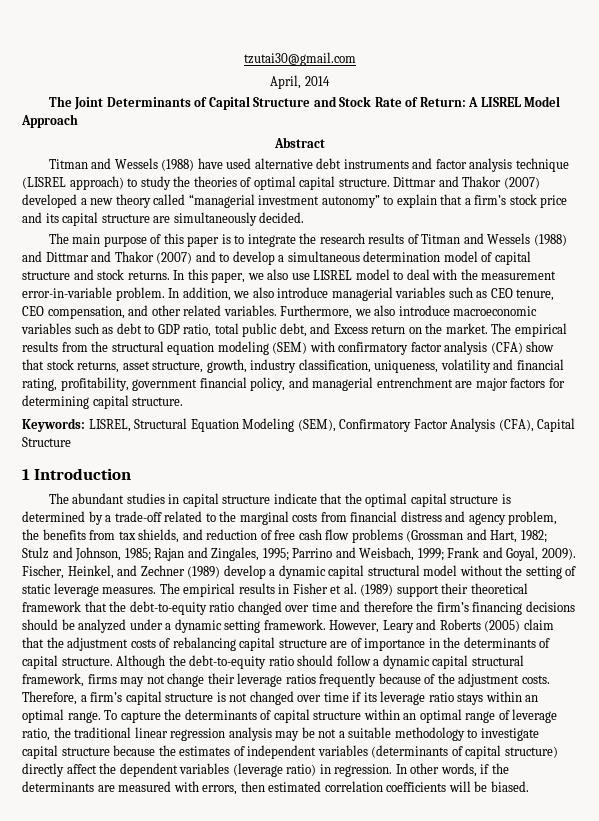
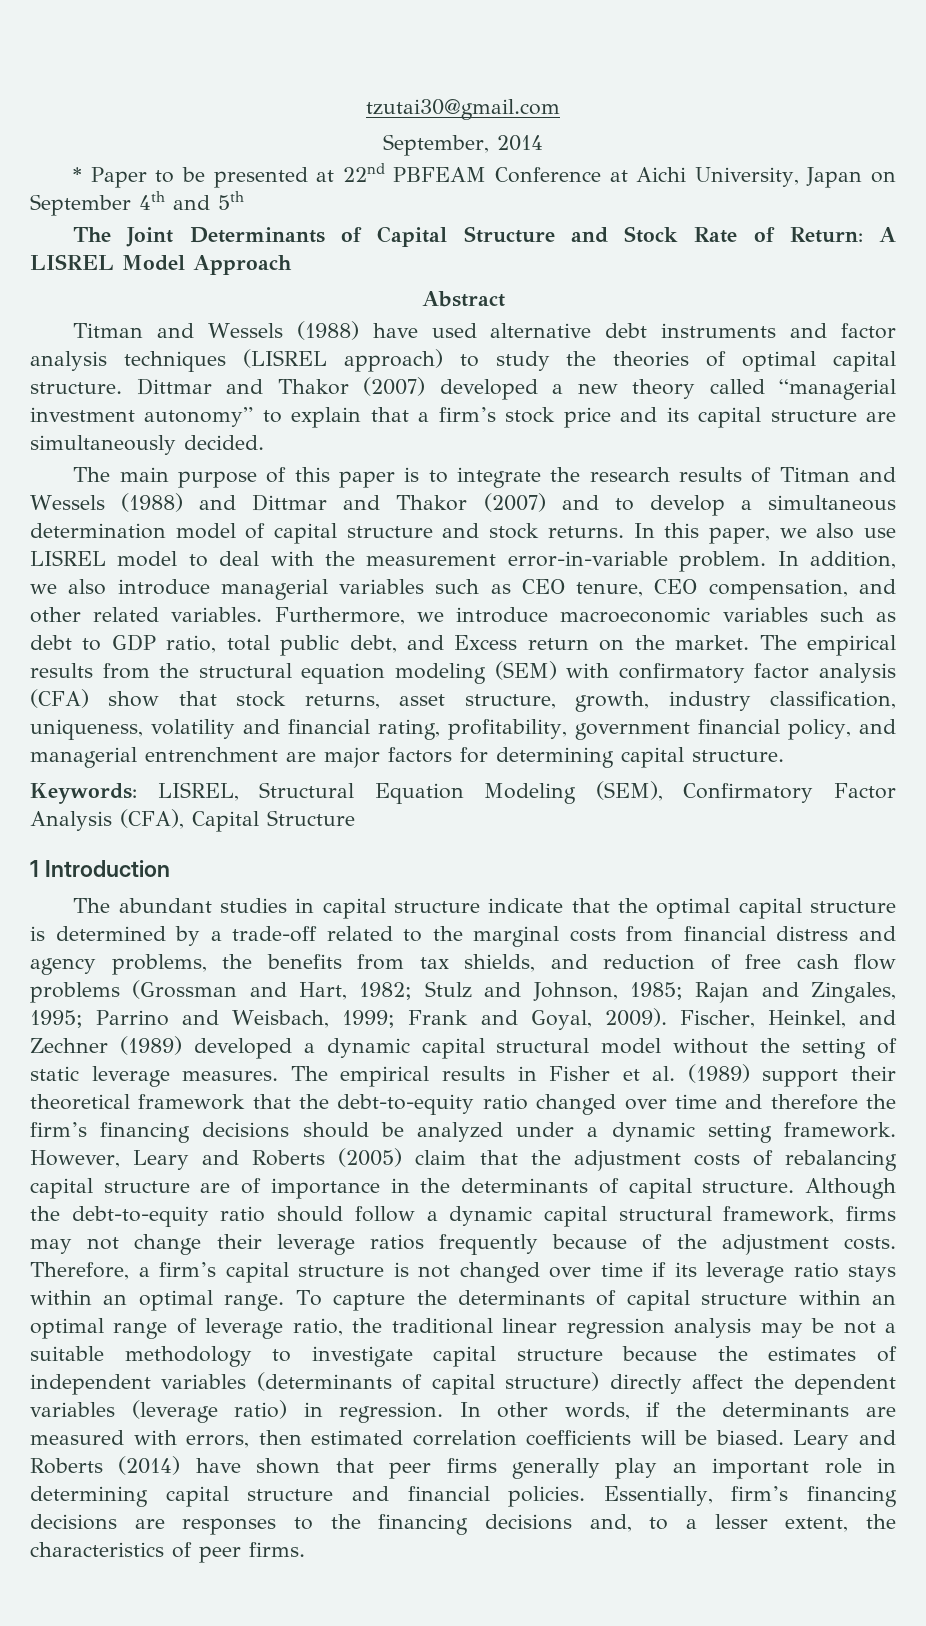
- April, 2014
+ September, 2014
+ * Paper to be presented at 22nd PBFEAM Conference at Aichi University, Japan on September 4th and 5th
- Titman and Wessels (1988) have used alternative debt instruments and factor analysis technique (LISREL approach) to study the theories of optimal capital structure.
+ Titman and Wessels (1988) have used alternative debt instruments and factor analysis techniques (LISREL approach) to study the theories of optimal capital structure.
- Furthermore, we also introduce macroeconomic variables such as debt to GDP ratio, total public debt, and Excess return on the market.
+ Furthermore, we introduce macroeconomic variables such as debt to GDP ratio, total public debt, and Excess return on the market.
- The abundant studies in capital structure indicate that the optimal capital structure is determined by a trade-off related to the marginal costs from financial distress and agency problem, the benefits from tax shields, and reduction of free cash flow problems (Grossman and Hart, 1982; Stulz and Johnson, 1985; Rajan and Zingales, 1995; Parrino and Weisbach, 1999; Frank and Goyal, 2009).
+ The abundant studies in capital structure indicate that the optimal capital structure is determined by a trade-off related to the marginal costs from financial distress and agency problems, the benefits from tax shields, and reduction of free cash flow problems (Grossman and Hart, 1982; Stulz and Johnson, 1985; Rajan and Zingales, 1995; Parrino and Weisbach, 1999; Frank and Goyal, 2009).
- Fischer, Heinkel, and Zechner (1989) develop a dynamic capital structural model without the setting of static leverage measures.
+ Fischer, Heinkel, and Zechner (1989) developed a dynamic capital structural model without the setting of static leverage measures.
+ Leary and Roberts (2014) have shown that peer firms generally play an important role in determining capital structure and financial policies. Essentially, firm’s financing decisions are responses to the financing decisions and, to a lesser extent, the characteristics of peer firms.

